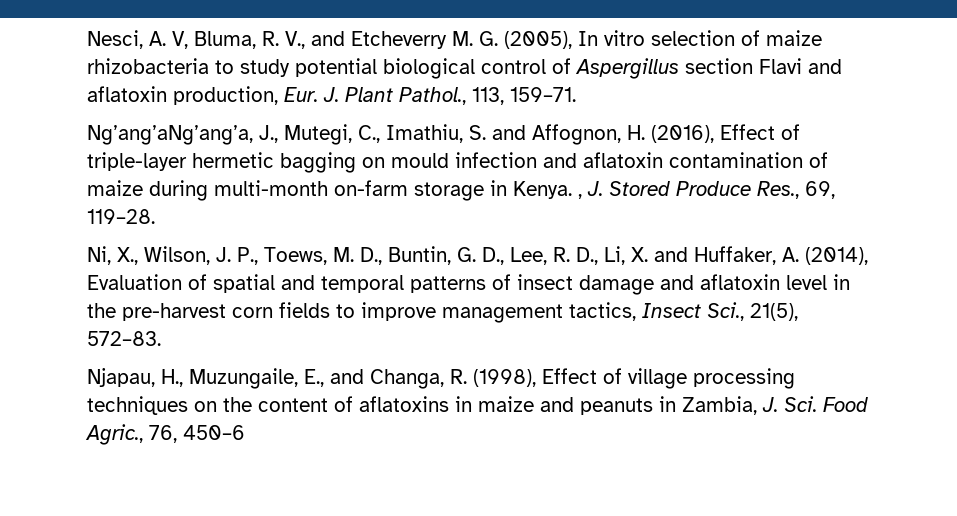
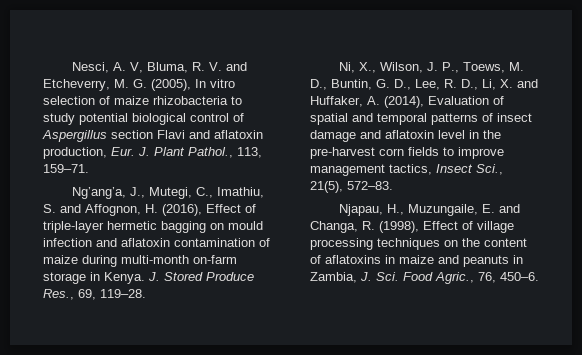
- Nesci, A. V, Bluma, R. V., and Etcheverry M. G. (2005), In vitro selection of maize rhizobacteria to study potential biological control of Aspergillus section Flavi and aflatoxin production, Eur. J. Plant Pathol., 113, 159–71.
+ Nesci, A. V, Bluma, R. V. and Etcheverry, M. G. (2005), In vitro selection of maize rhizobacteria to study potential biological control of Aspergillus section Flavi and aflatoxin production, Eur. J. Plant Pathol., 113, 159–71.
- Ng’ang’aNg’ang’a, J., Mutegi, C., Imathiu, S. and Affognon, H. (2016), Effect of triple-layer hermetic bagging on mould infection and aflatoxin contamination of maize during multi-month on-farm storage in Kenya. , J. Stored Produce Res., 69, 119–28.
+ Ng’ang’a, J., Mutegi, C., Imathiu, S. and Affognon, H. (2016), Effect of triple-layer hermetic bagging on mould infection and aflatoxin contamination of maize during multi-month on-farm storage in Kenya. J. Stored Produce Res., 69, 119–28.
- Njapau, H., Muzungaile, E., and Changa, R. (1998), Effect of village processing techniques on the content of aflatoxins in maize and peanuts in Zambia, J. Sci. Food Agric., 76, 450–6
+ Njapau, H., Muzungaile, E. and Changa, R. (1998), Effect of village processing techniques on the content of aflatoxins in maize and peanuts in Zambia, J. Sci. Food Agric., 76, 450–6.

